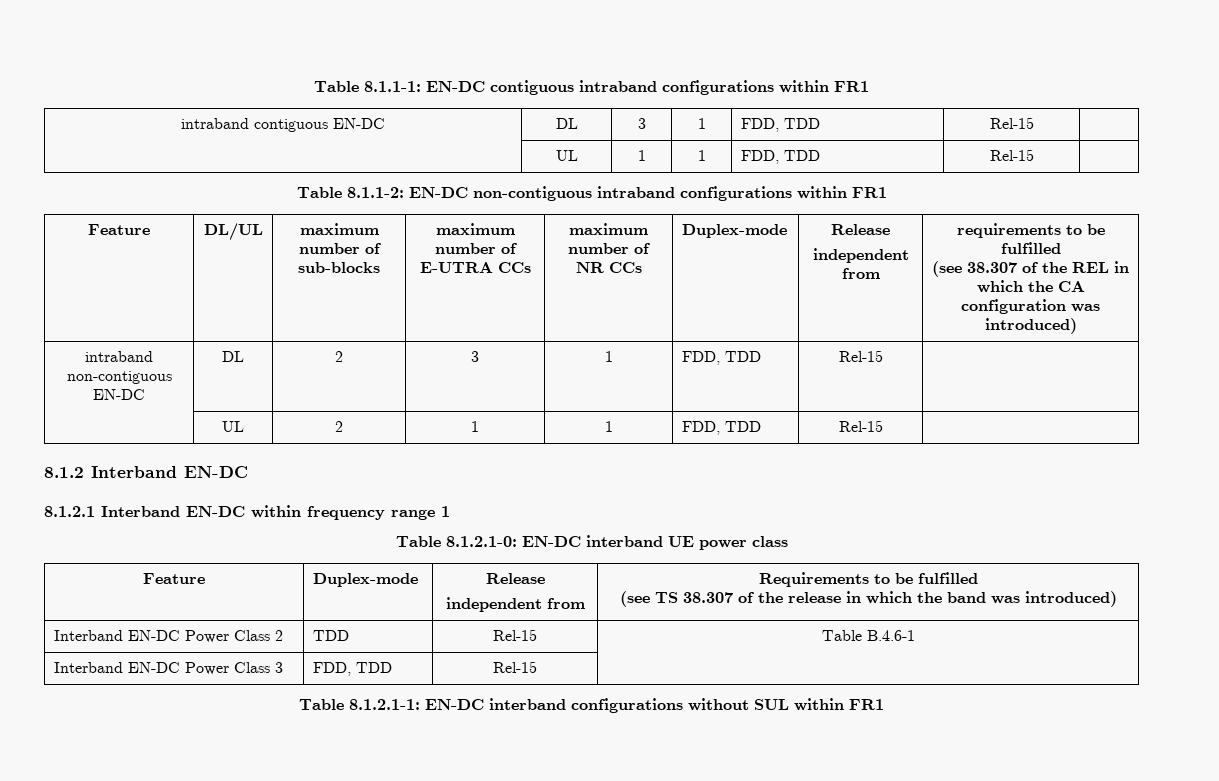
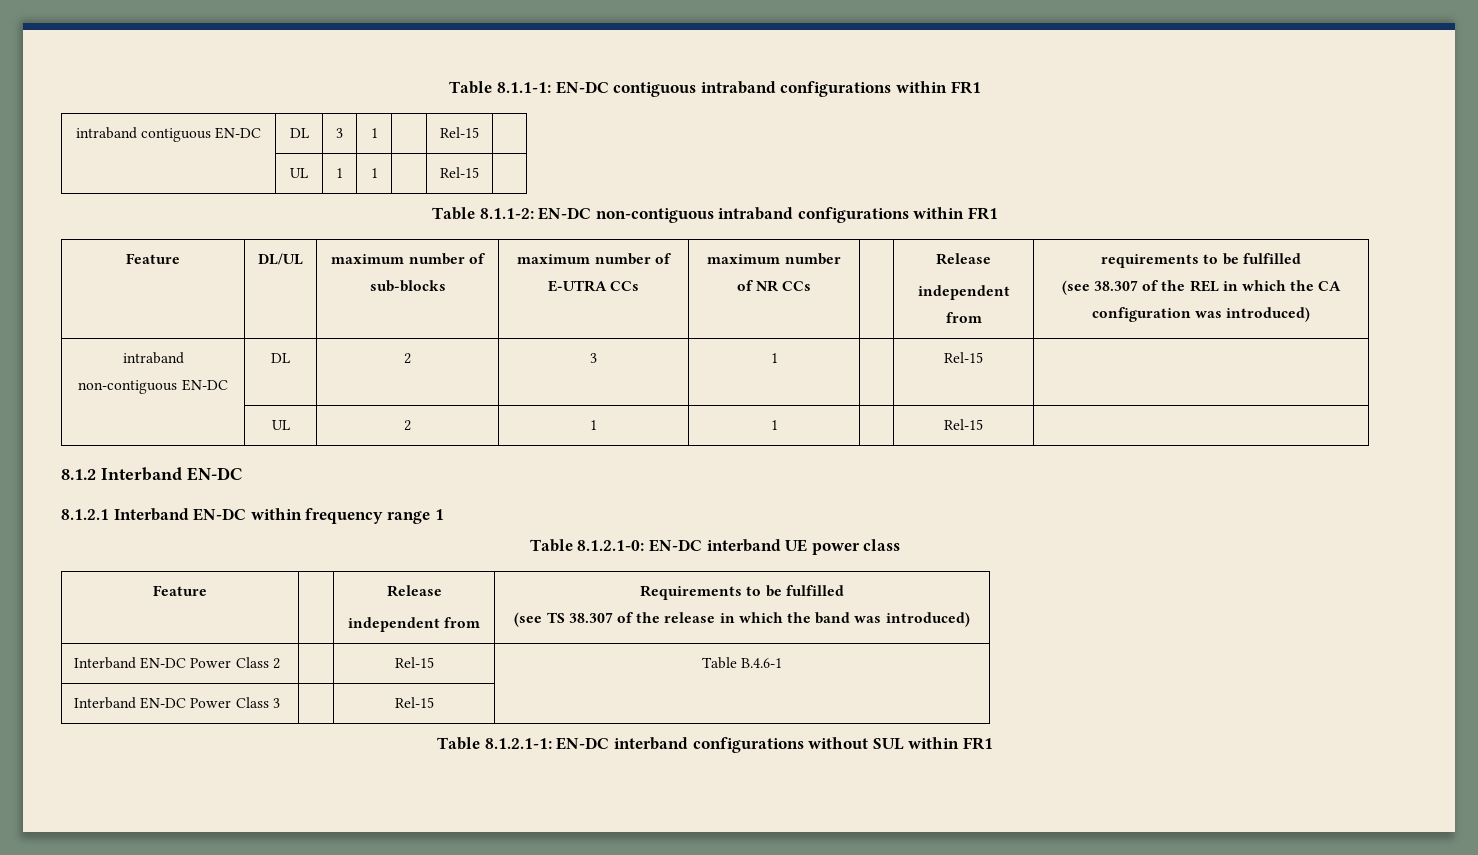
- intraband contiguous EN-DC | DL | 3 | 1 | FDD, TDD | Rel-15 |
+ intraband contiguous EN-DC | DL | 3 | 1 | | Rel-15 |
- | UL | 1 | 1 | FDD, TDD | Rel-15 |
+ | UL | 1 | 1 | | Rel-15 |
- Feature | DL/UL | maximum number of sub-blocks | maximum number of E-UTRA CCs | maximum number of NR CCs | Duplex-mode | Release
+ Feature | DL/UL | maximum number of sub-blocks | maximum number of E-UTRA CCs | maximum number of NR CCs | | Release
- intraband non-contiguous EN-DC | DL | 2 | 3 | 1 | FDD, TDD | Rel-15 |
+ intraband non-contiguous EN-DC | DL | 2 | 3 | 1 | | Rel-15 |
- | UL | 2 | 1 | 1 | FDD, TDD | Rel-15 |
+ | UL | 2 | 1 | 1 | | Rel-15 |
- Feature | Duplex-mode | Release
+ Feature | | Release
- Interband EN-DC Power Class 2 | TDD | Rel-15 | Table B.4.6-1
+ Interband EN-DC Power Class 2 | | Rel-15 | Table B.4.6-1
- Interband EN-DC Power Class 3 | FDD, TDD | Rel-15 |
+ Interband EN-DC Power Class 3 | | Rel-15 |

